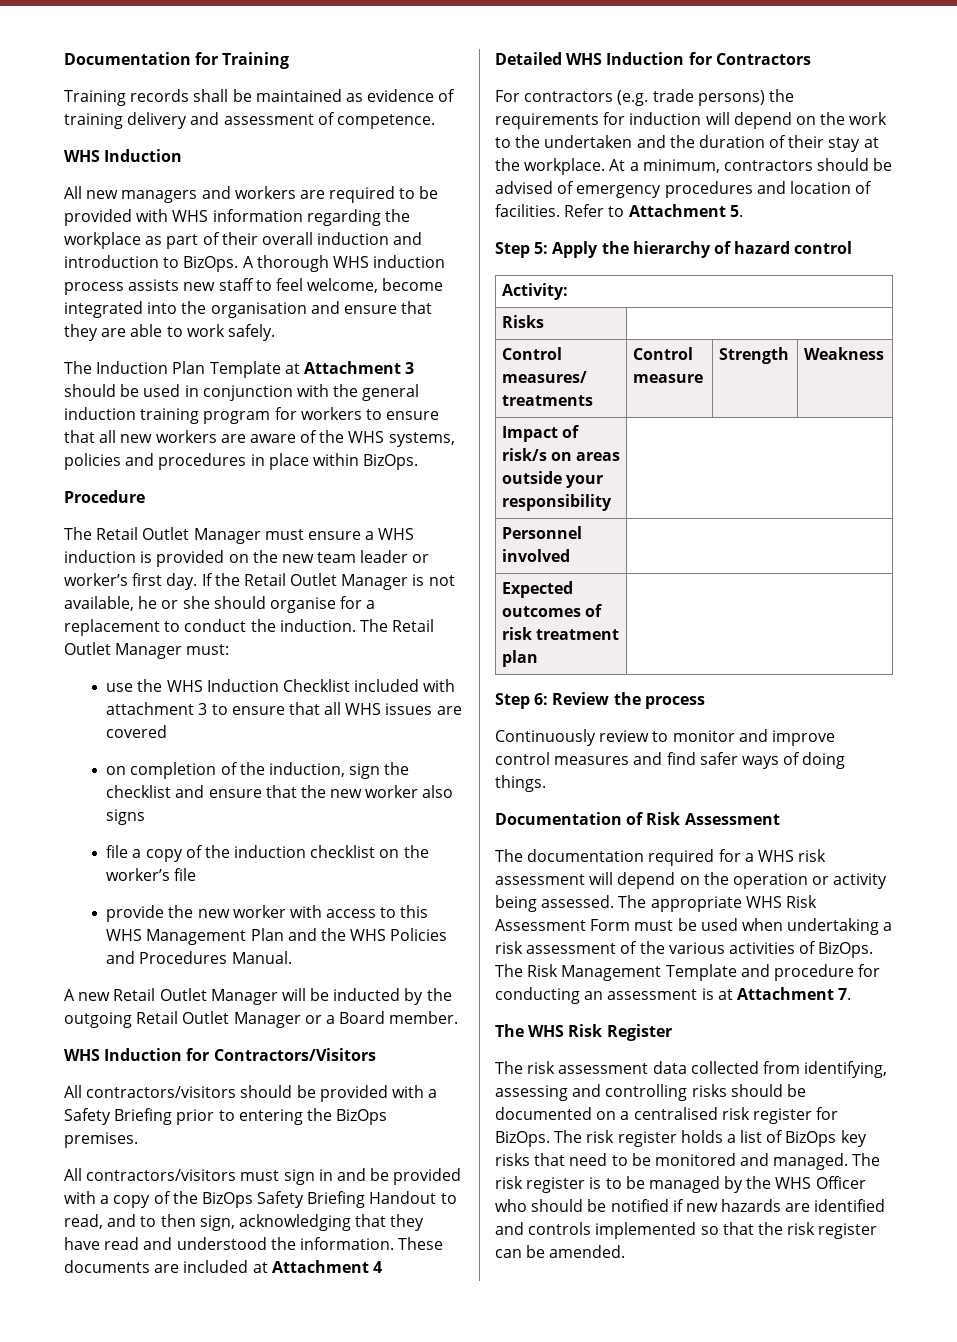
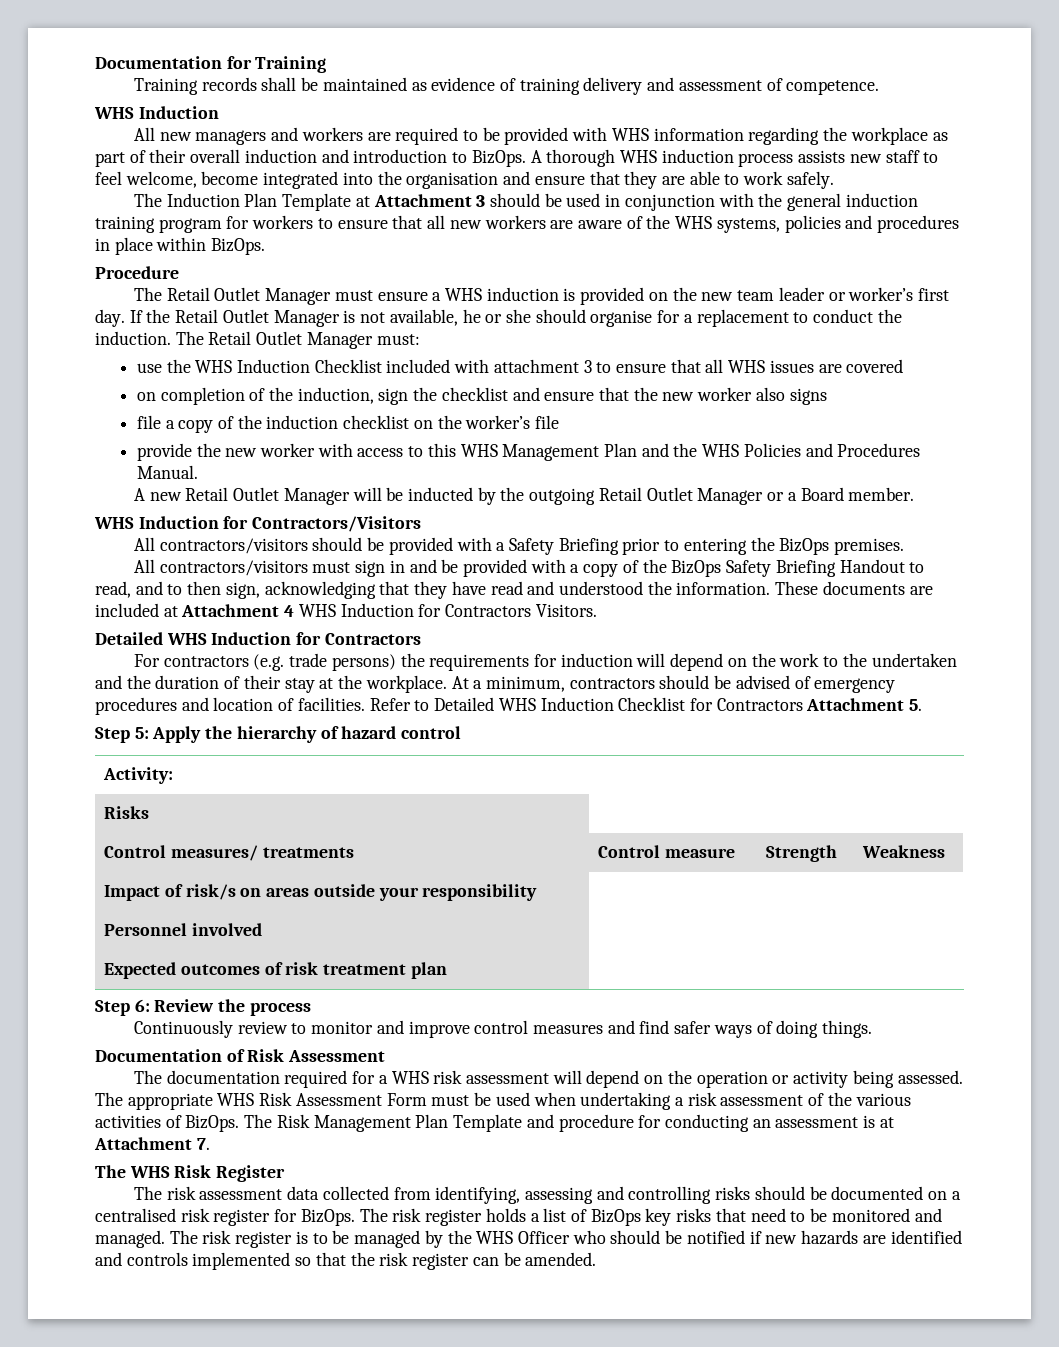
- These documents are included at Attachment 4
+ These documents are included at Attachment 4 WHS Induction for Contractors Visitors.
- Refer to Attachment 5.
+ Refer to Detailed WHS Induction Checklist for Contractors Attachment 5.
- The Risk Management Template and procedure for conducting an assessment is at Attachment 7.
+ The Risk Management Plan Template and procedure for conducting an assessment is at Attachment 7.

